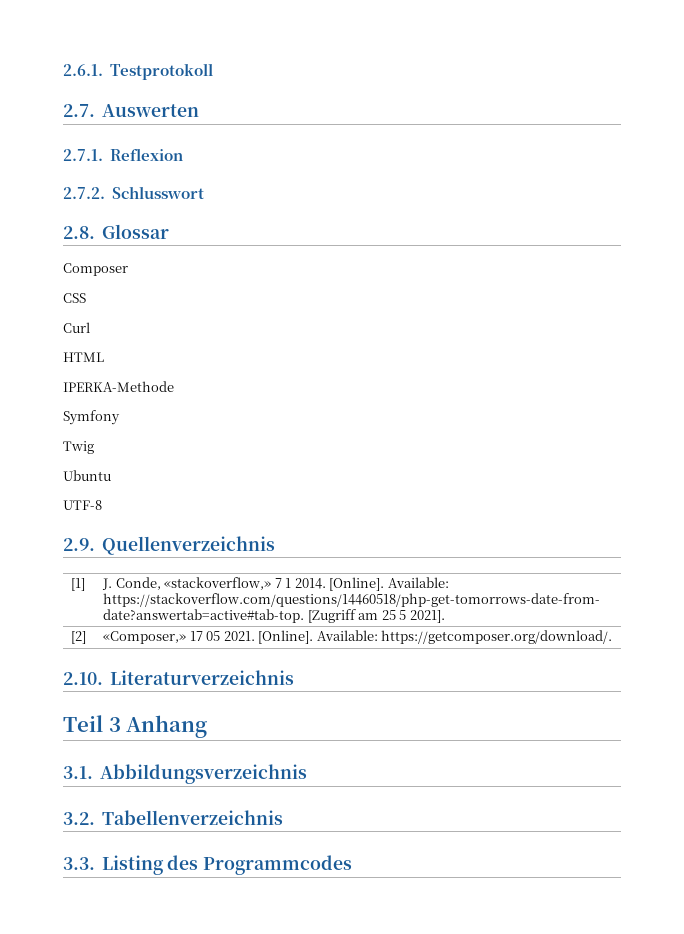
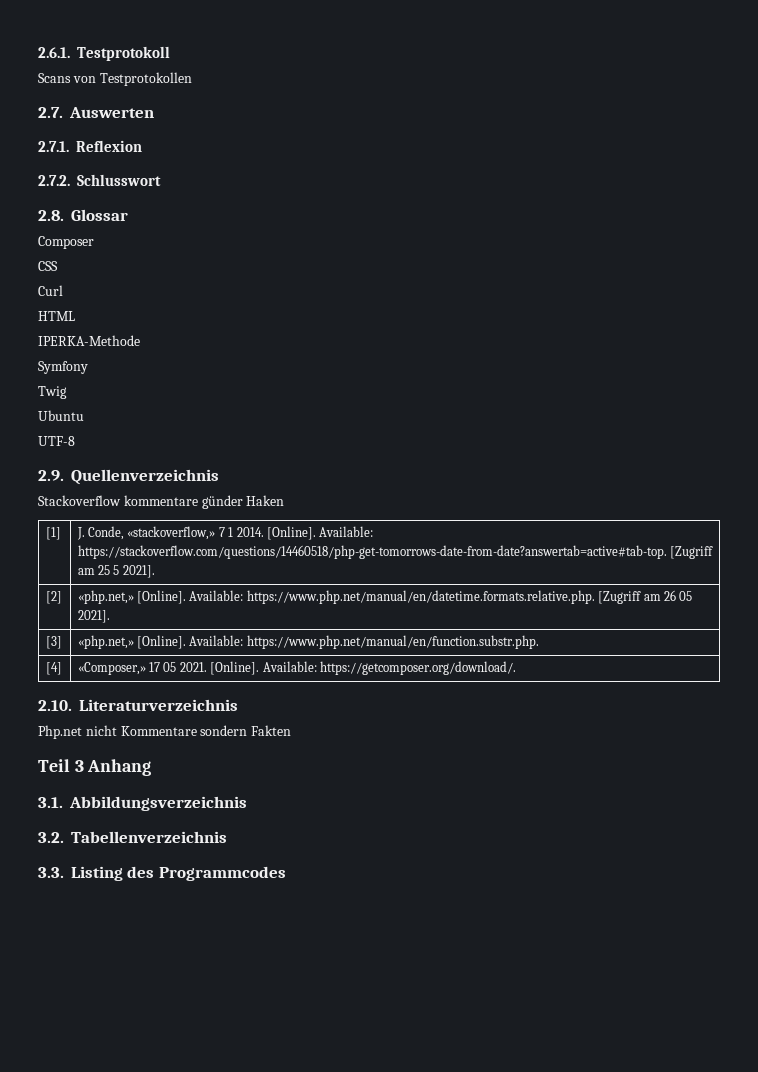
+ Scans von Testprotokollen
+ Stackoverflow kommentare günder Haken
- [2] | «Composer,» 17 05 2021. [Online]. Available: https://getcomposer.org/download/.
+ [2] | «php.net,» [Online]. Available: https://www.php.net/manual/en/datetime.formats.relative.php. [Zugriff am 26 05 2021].
+ [3] | «php.net,» [Online]. Available: https://www.php.net/manual/en/function.substr.php.
+ [4] | «Composer,» 17 05 2021. [Online]. Available: https://getcomposer.org/download/.
+ Php.net nicht Kommentare sondern Fakten

